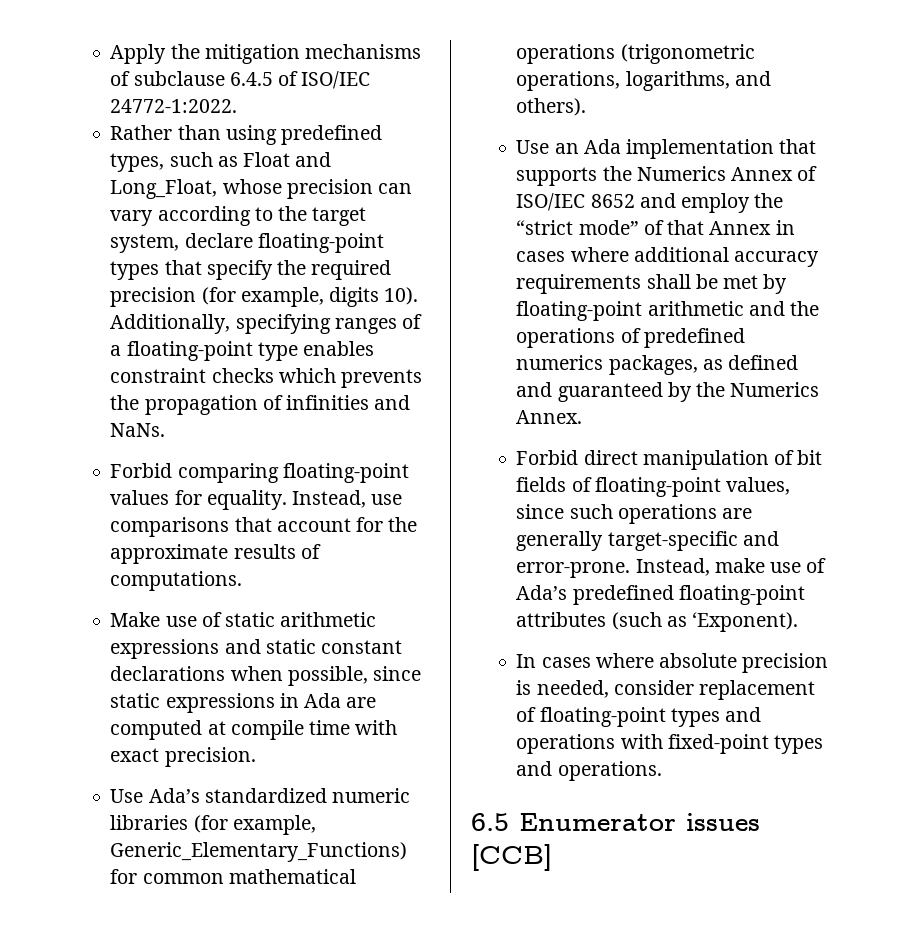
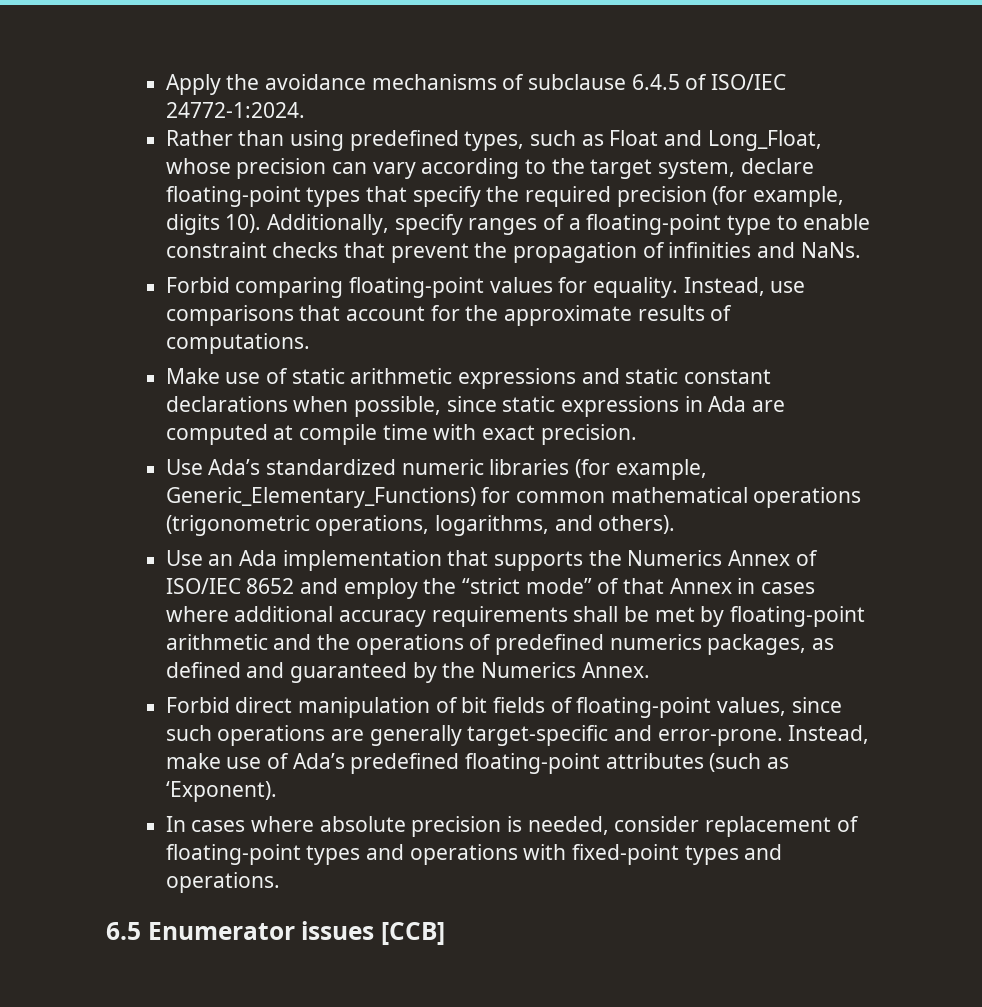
- Apply the mitigation mechanisms of subclause 6.4.5 of ISO/IEC 24772-1:2022.
+ Apply the avoidance mechanisms of subclause 6.4.5 of ISO/IEC 24772-1:2024.
- Additionally, specifying ranges of a floating-point type enables constraint checks which prevents the propagation of infinities and NaNs.
+ Additionally, specify ranges of a floating-point type to enable constraint checks that prevent the propagation of infinities and NaNs.

